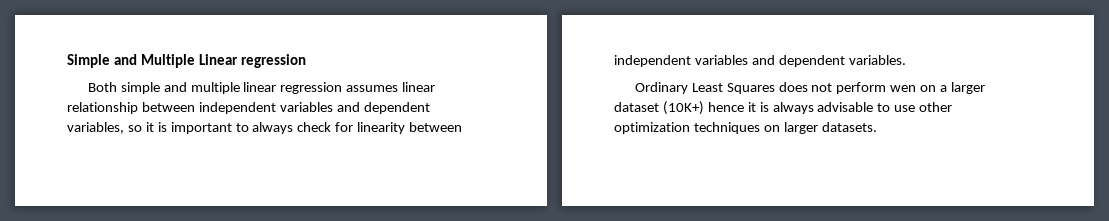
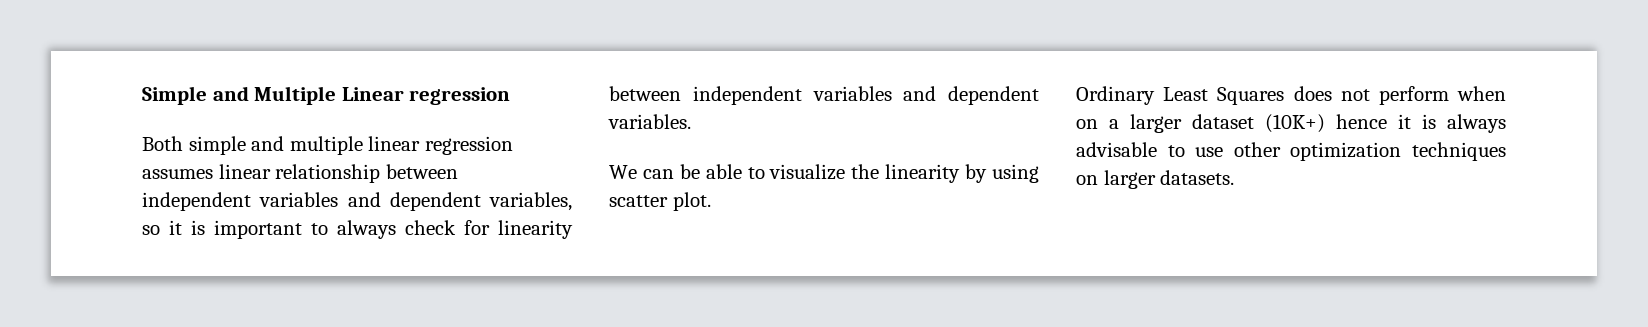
+ We can be able to visualize the linearity by using scatter plot.
- Ordinary Least Squares does not perform wen on a larger dataset (10K+) hence it is always advisable to use other optimization techniques on larger datasets.
+ Ordinary Least Squares does not perform when on a larger dataset (10K+) hence it is always advisable to use other optimization techniques on larger datasets.

